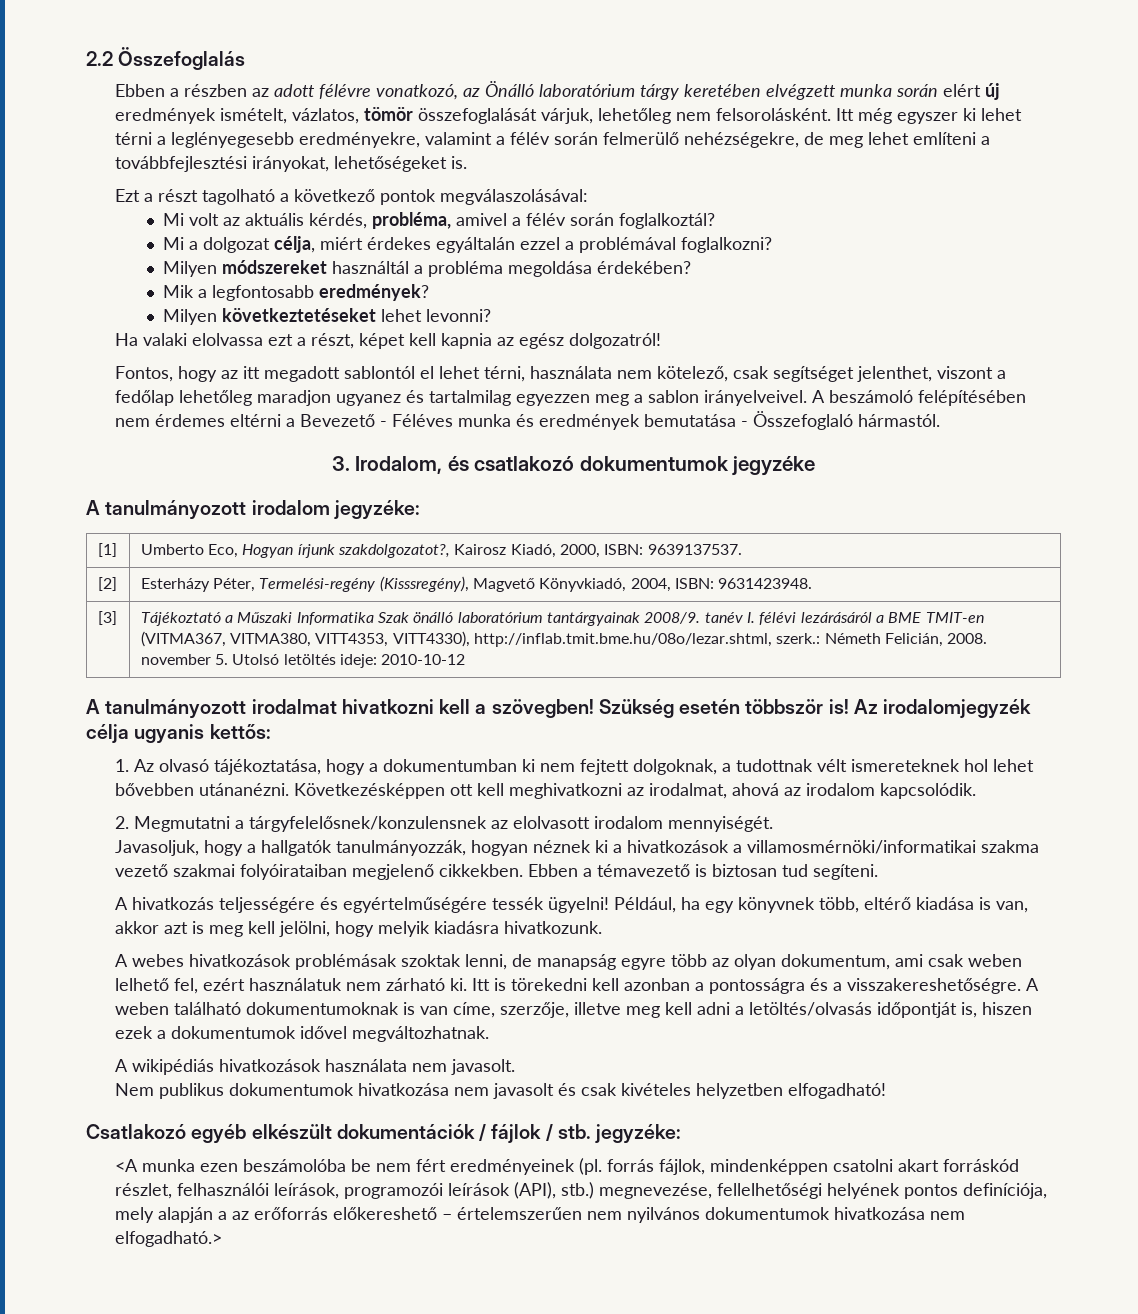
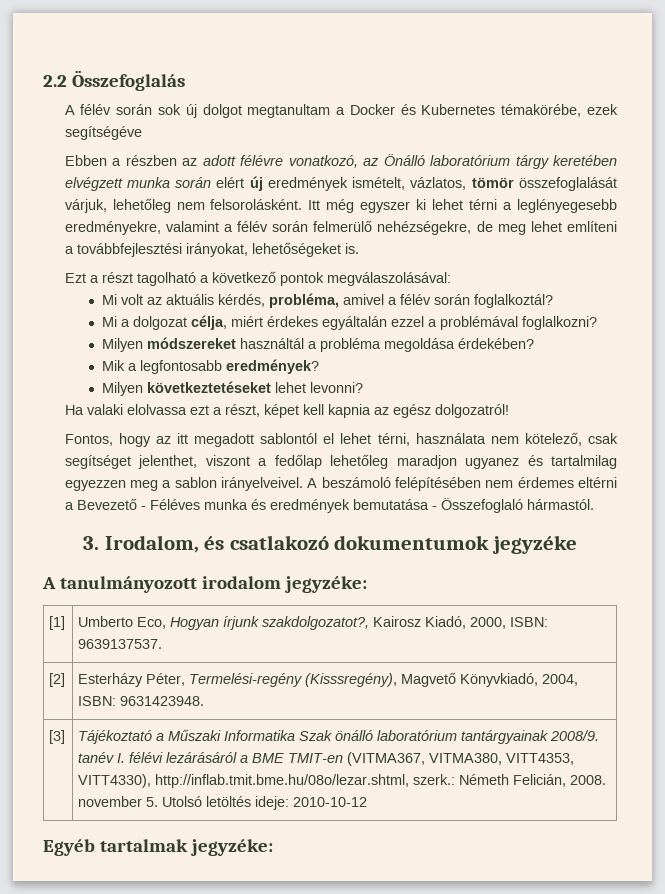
+ A félév során sok új dolgot megtanultam a Docker és Kubernetes témakörébe, ezek segítségéve
- A tanulmányozott irodalmat hivatkozni kell a szövegben! Szükség esetén többször is! Az irodalomjegyzék célja ugyanis kettős:
- 1. Az olvasó tájékoztatása, hogy a dokumentumban ki nem fejtett dolgoknak, a tudottnak vélt ismereteknek hol lehet bővebben utánanézni. Következésképpen ott kell meghivatkozni az irodalmat, ahová az irodalom kapcsolódik.
- 2. Megmutatni a tárgyfelelősnek/konzulensnek az elolvasott irodalom mennyiségét.
- Javasoljuk, hogy a hallgatók tanulmányozzák, hogyan néznek ki a hivatkozások a villamosmérnöki/informatikai szakma vezető szakmai folyóirataiban megjelenő cikkekben. Ebben a témavezető is biztosan tud segíteni.
- A hivatkozás teljességére és egyértelműségére tessék ügyelni! Például, ha egy könyvnek több, eltérő kiadása is van, akkor azt is meg kell jelölni, hogy melyik kiadásra hivatkozunk.
- A webes hivatkozások problémásak szoktak lenni, de manapság egyre több az olyan dokumentum, ami csak weben lelhető fel, ezért használatuk nem zárható ki. Itt is törekedni kell azonban a pontosságra és a visszakereshetőségre. A weben található dokumentumoknak is van címe, szerzője, illetve meg kell adni a letöltés/olvasás időpontját is, hiszen ezek a dokumentumok idővel megváltozhatnak.
- A wikipédiás hivatkozások használata nem javasolt.
- Nem publikus dokumentumok hivatkozása nem javasolt és csak kivételes helyzetben elfogadható!
- Csatlakozó egyéb elkészült dokumentációk / fájlok / stb. jegyzéke:
- <A munka ezen beszámolóba be nem fért eredményeinek (pl. forrás fájlok, mindenképpen csatolni akart forráskód részlet, felhasználói leírások, programozói leírások (API), stb.) megnevezése, fellelhetőségi helyének pontos definíciója, mely alapján a az erőforrás előkereshető – értelemszerűen nem nyilvános dokumentumok hivatkozása nem elfogadható.>
+ Egyéb tartalmak jegyzéke:

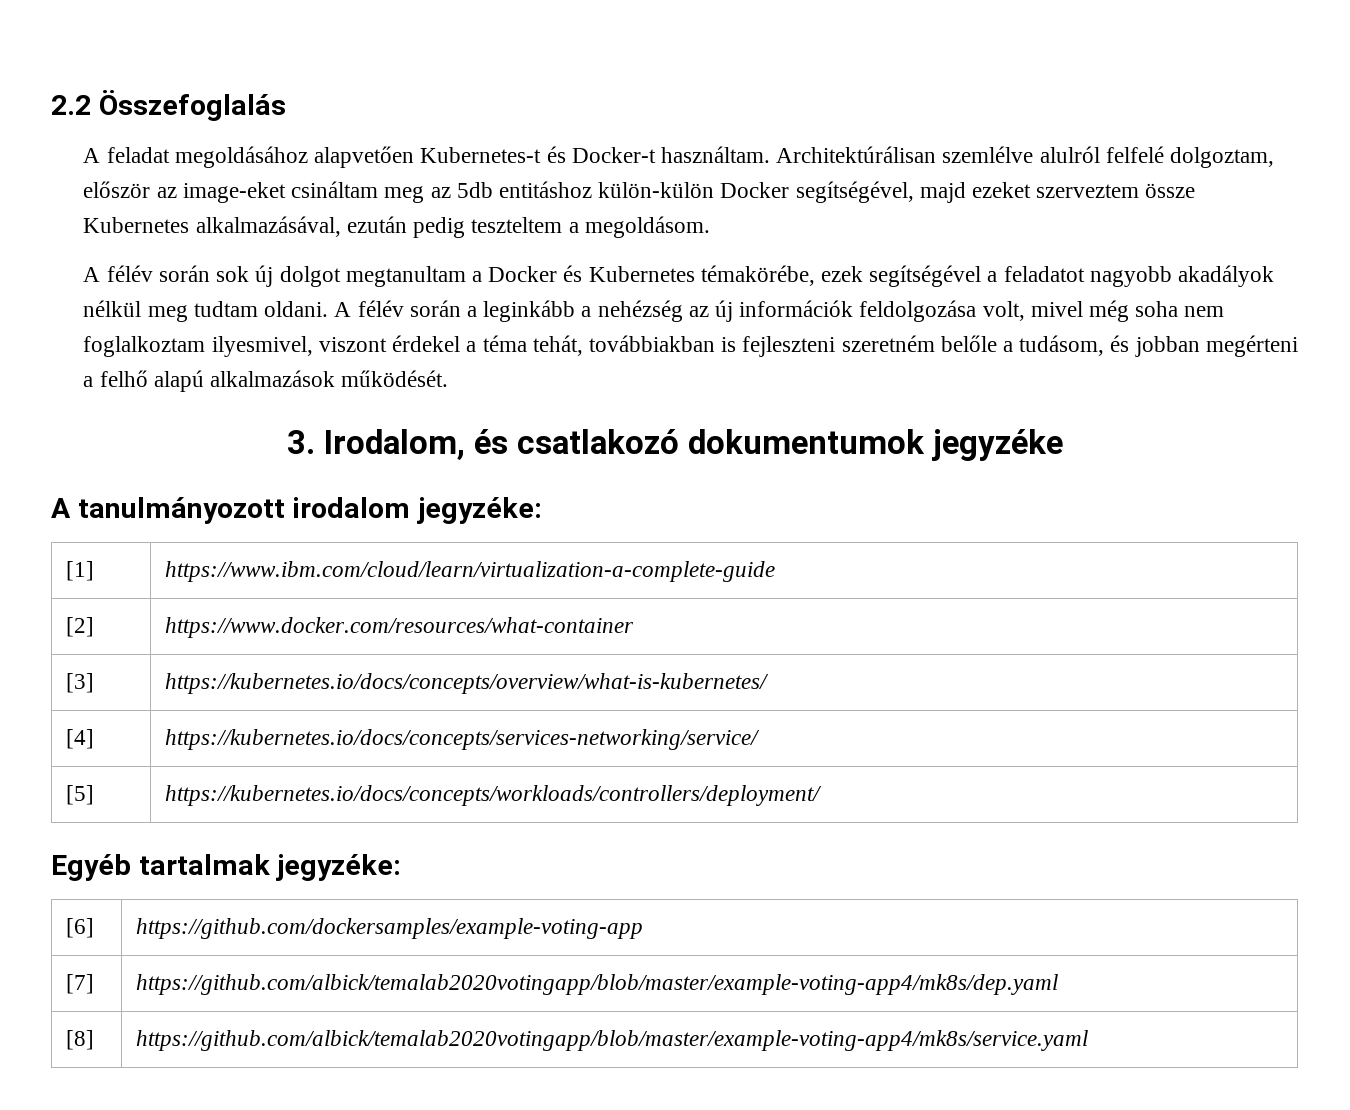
+ A feladat megoldásához alapvetően Kubernetes-t és Docker-t használtam. Architektúrálisan szemlélve alulról felfelé dolgoztam, először az image-eket csináltam meg az 5db entitáshoz külön-külön Docker segítségével, majd ezeket szerveztem össze Kubernetes alkalmazásával, ezután pedig teszteltem a megoldásom.
- A félév során sok új dolgot megtanultam a Docker és Kubernetes témakörébe, ezek segítségéve
- Ebben a részben az adott félévre vonatkozó, az Önálló laboratórium tárgy keretében elvégzett munka során elért új eredmények ismételt, vázlatos, tömör összefoglalását várjuk, lehetőleg nem felsorolásként. Itt még egyszer ki lehet térni a leglényegesebb eredményekre, valamint a félév során felmerülő nehézségekre, de meg lehet említeni a továbbfejlesztési irányokat, lehetőségeket is.
- Ezt a részt tagolható a következő pontok megválaszolásával:
- Mi volt az aktuális kérdés, probléma, amivel a félév során foglalkoztál?
- Mi a dolgozat célja, miért érdekes egyáltalán ezzel a problémával foglalkozni?
- Milyen módszereket használtál a probléma megoldása érdekében?
- Mik a legfontosabb eredmények?
- Milyen következtetéseket lehet levonni?
- Ha valaki elolvassa ezt a részt, képet kell kapnia az egész dolgozatról!
- Fontos, hogy az itt megadott sablontól el lehet térni, használata nem kötelező, csak segítséget jelenthet, viszont a fedőlap lehetőleg maradjon ugyanez és tartalmilag egyezzen meg a sablon irányelveivel. A beszámoló felépítésében nem érdemes eltérni a Bevezető - Féléves munka és eredmények bemutatása - Összefoglaló hármastól.
+ A félév során sok új dolgot megtanultam a Docker és Kubernetes témakörébe, ezek segítségével a feladatot nagyobb akadályok nélkül meg tudtam oldani. A félév során a leginkább a nehézség az új információk feldolgozása volt, mivel még soha nem foglalkoztam ilyesmivel, viszont érdekel a téma tehát, továbbiakban is fejleszteni szeretném belőle a tudásom, és jobban megérteni a felhő alapú alkalmazások működését.
- [1] | Umberto Eco, Hogyan írjunk szakdolgozatot?, Kairosz Kiadó, 2000, ISBN: 9639137537.
- [2] | Esterházy Péter, Termelési-regény (Kisssregény), Magvető Könyvkiadó, 2004, ISBN: 9631423948.
- [3] | Tájékoztató a Műszaki Informatika Szak önálló laboratórium tantárgyainak 2008/9. tanév I. félévi lezárásáról a BME TMIT-en (VITMA367, VITMA380, VITT4353, VITT4330), http://inflab.tmit.bme.hu/08o/lezar.shtml, szerk.: Németh Felicián, 2008. november 5. Utolsó letöltés ideje: 2010-10-12
+ [1] | https://www.ibm.com/cloud/learn/virtualization-a-complete-guide
+ [2] | https://www.docker.com/resources/what-container
+ [3] | https://kubernetes.io/docs/concepts/overview/what-is-kubernetes/
+ [4] | https://kubernetes.io/docs/concepts/services-networking/service/
+ [5] | https://kubernetes.io/docs/concepts/workloads/controllers/deployment/
  Egyéb tartalmak jegyzéke:
+ [6] | https://github.com/dockersamples/example-voting-app
+ [7] | https://github.com/albick/temalab2020votingapp/blob/master/example-voting-app4/mk8s/dep.yaml
+ [8] | https://github.com/albick/temalab2020votingapp/blob/master/example-voting-app4/mk8s/service.yaml

